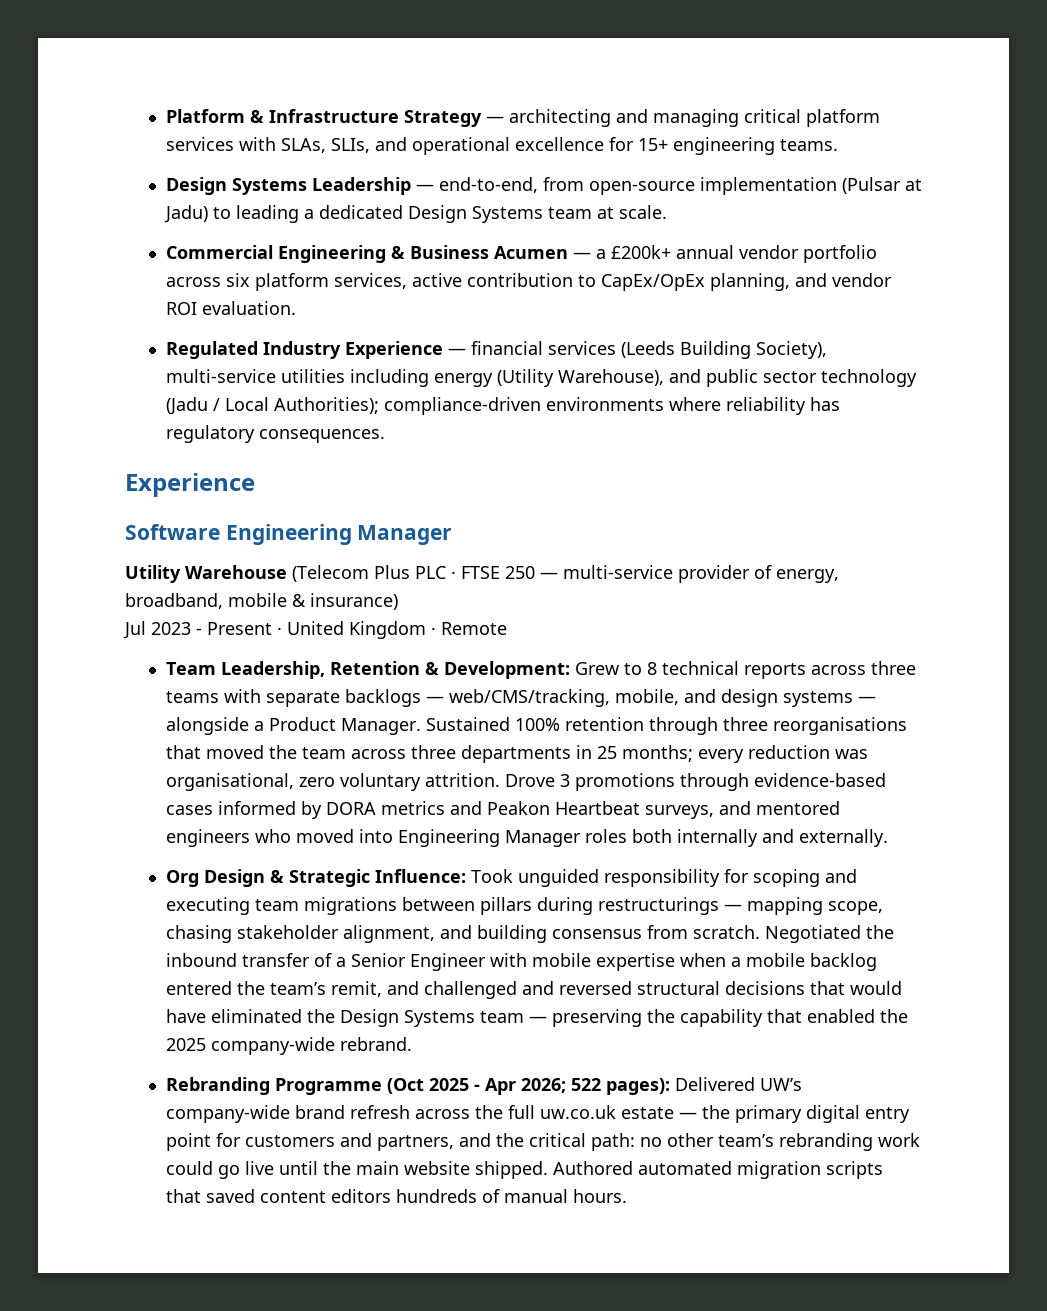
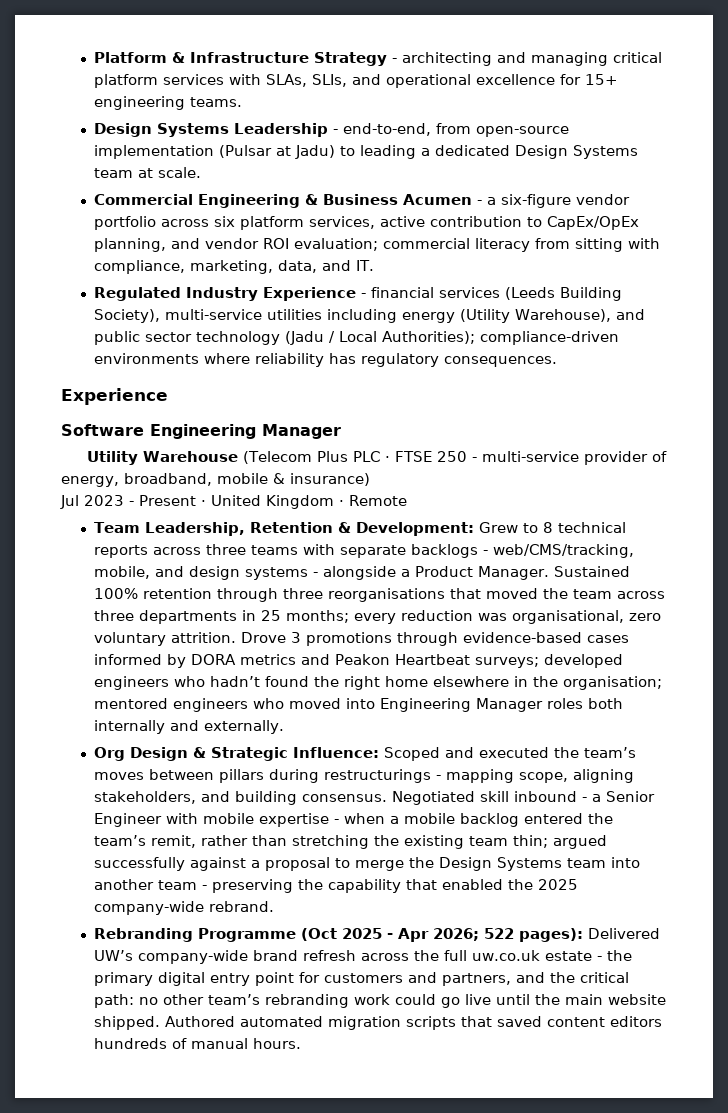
- Platform & Infrastructure Strategy — architecting and managing critical platform services with SLAs, SLIs, and operational excellence for 15+ engineering teams.
+ Platform & Infrastructure Strategy - architecting and managing critical platform services with SLAs, SLIs, and operational excellence for 15+ engineering teams.
- Design Systems Leadership — end-to-end, from open-source implementation (Pulsar at Jadu) to leading a dedicated Design Systems team at scale.
+ Design Systems Leadership - end-to-end, from open-source implementation (Pulsar at Jadu) to leading a dedicated Design Systems team at scale.
- Commercial Engineering & Business Acumen — a £200k+ annual vendor portfolio across six platform services, active contribution to CapEx/OpEx planning, and vendor ROI evaluation.
+ Commercial Engineering & Business Acumen - a six-figure vendor portfolio across six platform services, active contribution to CapEx/OpEx planning, and vendor ROI evaluation; commercial literacy from sitting with compliance, marketing, data, and IT.
- Regulated Industry Experience — financial services (Leeds Building Society), multi-service utilities including energy (Utility Warehouse), and public sector technology (Jadu / Local Authorities); compliance-driven environments where reliability has regulatory consequences.
+ Regulated Industry Experience - financial services (Leeds Building Society), multi-service utilities including energy (Utility Warehouse), and public sector technology (Jadu / Local Authorities); compliance-driven environments where reliability has regulatory consequences.
- Utility Warehouse (Telecom Plus PLC · FTSE 250 — multi-service provider of energy, broadband, mobile & insurance)
+ Utility Warehouse (Telecom Plus PLC · FTSE 250 - multi-service provider of energy, broadband, mobile & insurance)
- Team Leadership, Retention & Development: Grew to 8 technical reports across three teams with separate backlogs — web/CMS/tracking, mobile, and design systems — alongside a Product Manager.
+ Team Leadership, Retention & Development: Grew to 8 technical reports across three teams with separate backlogs - web/CMS/tracking, mobile, and design systems - alongside a Product Manager.
- Drove 3 promotions through evidence-based cases informed by DORA metrics and Peakon Heartbeat surveys, and mentored engineers who moved into Engineering Manager roles both internally and externally.
+ Drove 3 promotions through evidence-based cases informed by DORA metrics and Peakon Heartbeat surveys; developed engineers who hadn’t found the right home elsewhere in the organisation; mentored engineers who moved into Engineering Manager roles both internally and externally.
- Org Design & Strategic Influence: Took unguided responsibility for scoping and executing team migrations between pillars during restructurings — mapping scope, chasing stakeholder alignment, and building consensus from scratch. Negotiated the inbound transfer of a Senior Engineer with mobile expertise when a mobile backlog entered the team’s remit, and challenged and reversed structural decisions that would have eliminated the Design Systems team — preserving the capability that enabled the 2025 company-wide rebrand.
+ Org Design & Strategic Influence: Scoped and executed the team’s moves between pillars during restructurings - mapping scope, aligning stakeholders, and building consensus. Negotiated skill inbound - a Senior Engineer with mobile expertise - when a mobile backlog entered the team’s remit, rather than stretching the existing team thin; argued successfully against a proposal to merge the Design Systems team into another team - preserving the capability that enabled the 2025 company-wide rebrand.
- Rebranding Programme (Oct 2025 - Apr 2026; 522 pages): Delivered UW’s company-wide brand refresh across the full uw.co.uk estate — the primary digital entry point for customers and partners, and the critical path: no other team’s rebranding work could go live until the main website shipped.
+ Rebranding Programme (Oct 2025 - Apr 2026; 522 pages): Delivered UW’s company-wide brand refresh across the full uw.co.uk estate - the primary digital entry point for customers and partners, and the critical path: no other team’s rebranding work could go live until the main website shipped.

